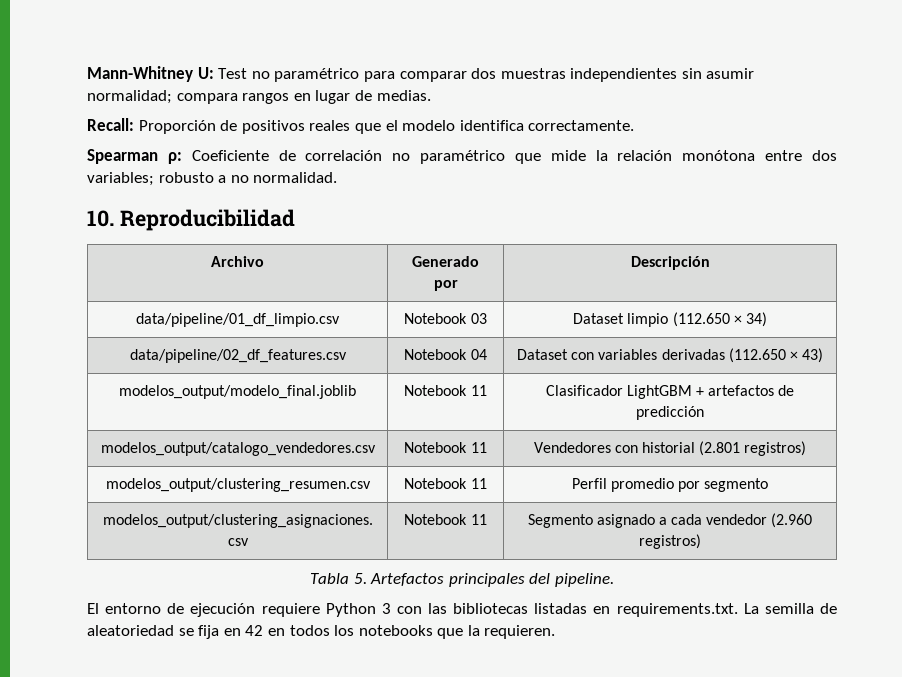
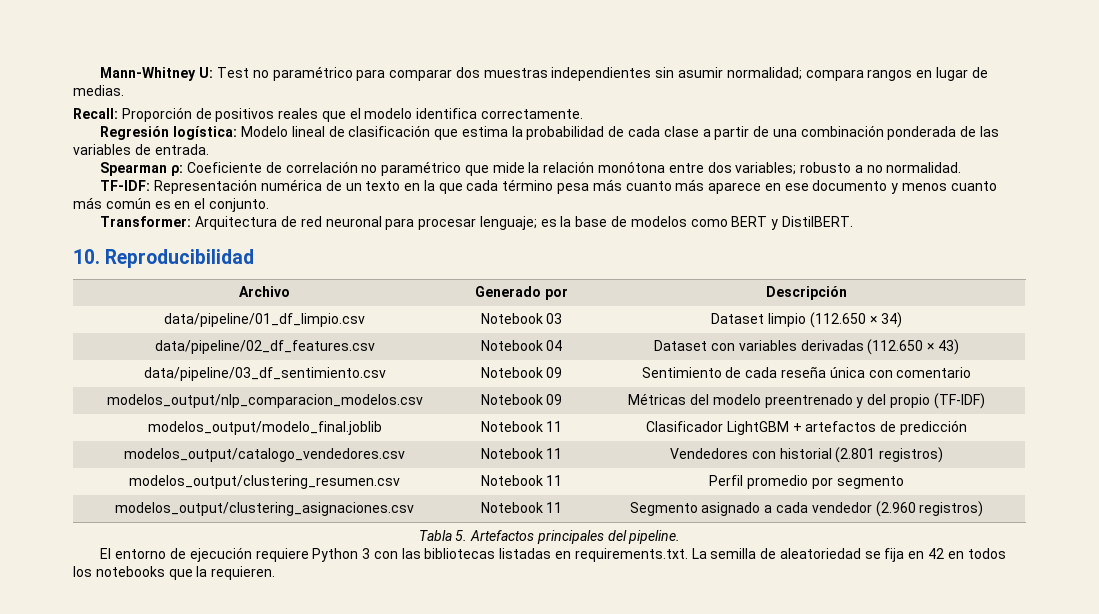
+ Regresión logística: Modelo lineal de clasificación que estima la probabilidad de cada clase a partir de una combinación ponderada de las variables de entrada.
+ TF-IDF: Representación numérica de un texto en la que cada término pesa más cuanto más aparece en ese documento y menos cuanto más común es en el conjunto.
+ Transformer: Arquitectura de red neuronal para procesar lenguaje; es la base de modelos como BERT y DistilBERT.
+ data/pipeline/03_df_sentimiento.csv | Notebook 09 | Sentimiento de cada reseña única con comentario
+ modelos_output/nlp_comparacion_modelos.csv | Notebook 09 | Métricas del modelo preentrenado y del propio (TF-IDF)

